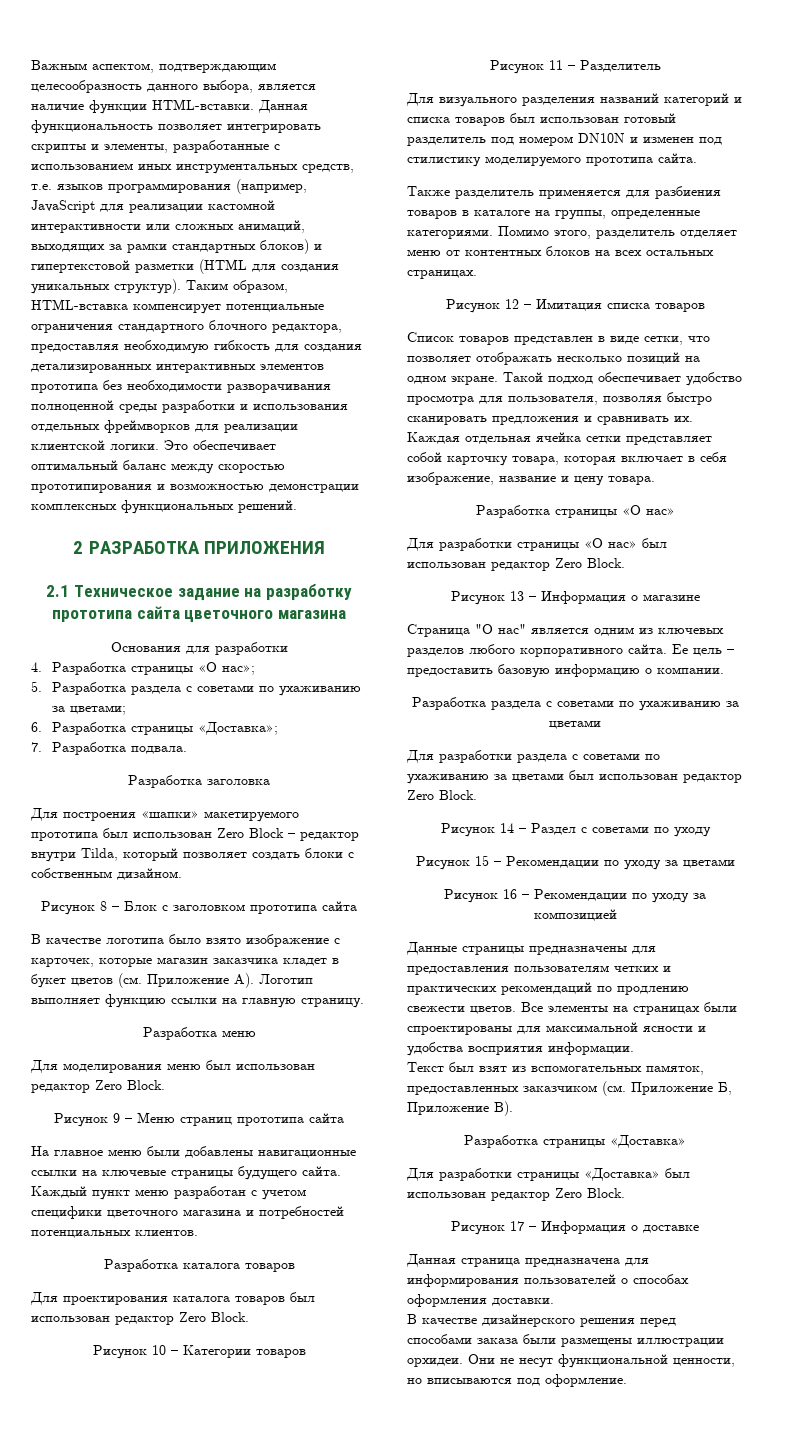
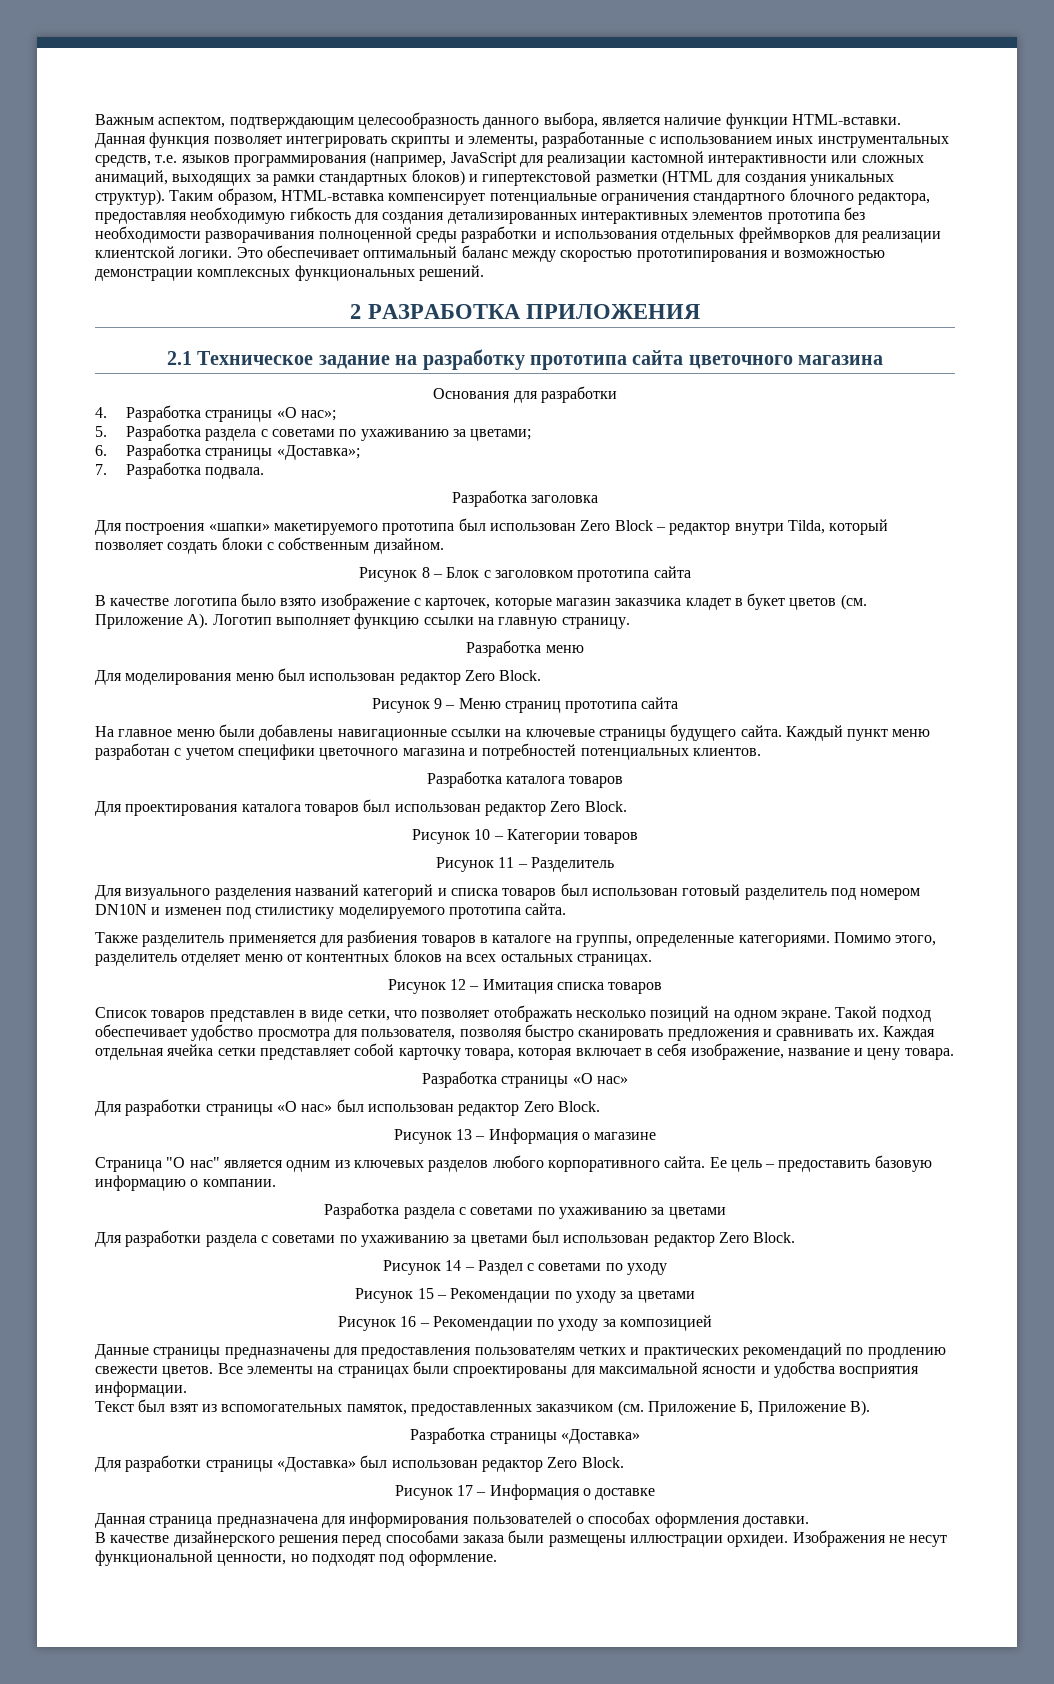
- Данная функциональность позволяет интегрировать скрипты и элементы, разработанные с использованием иных инструментальных средств, т.е. языков программирования (например, JavaScript для реализации кастомной интерактивности или сложных анимаций, выходящих за рамки стандартных блоков) и гипертекстовой разметки (HTML для создания уникальных структур).
+ Данная функция позволяет интегрировать скрипты и элементы, разработанные с использованием иных инструментальных средств, т.е. языков программирования (например, JavaScript для реализации кастомной интерактивности или сложных анимаций, выходящих за рамки стандартных блоков) и гипертекстовой разметки (HTML для создания уникальных структур).
- Они не несут функциональной ценности, но вписываются под оформление.
+ Изображения не несут функциональной ценности, но подходят под оформление.

